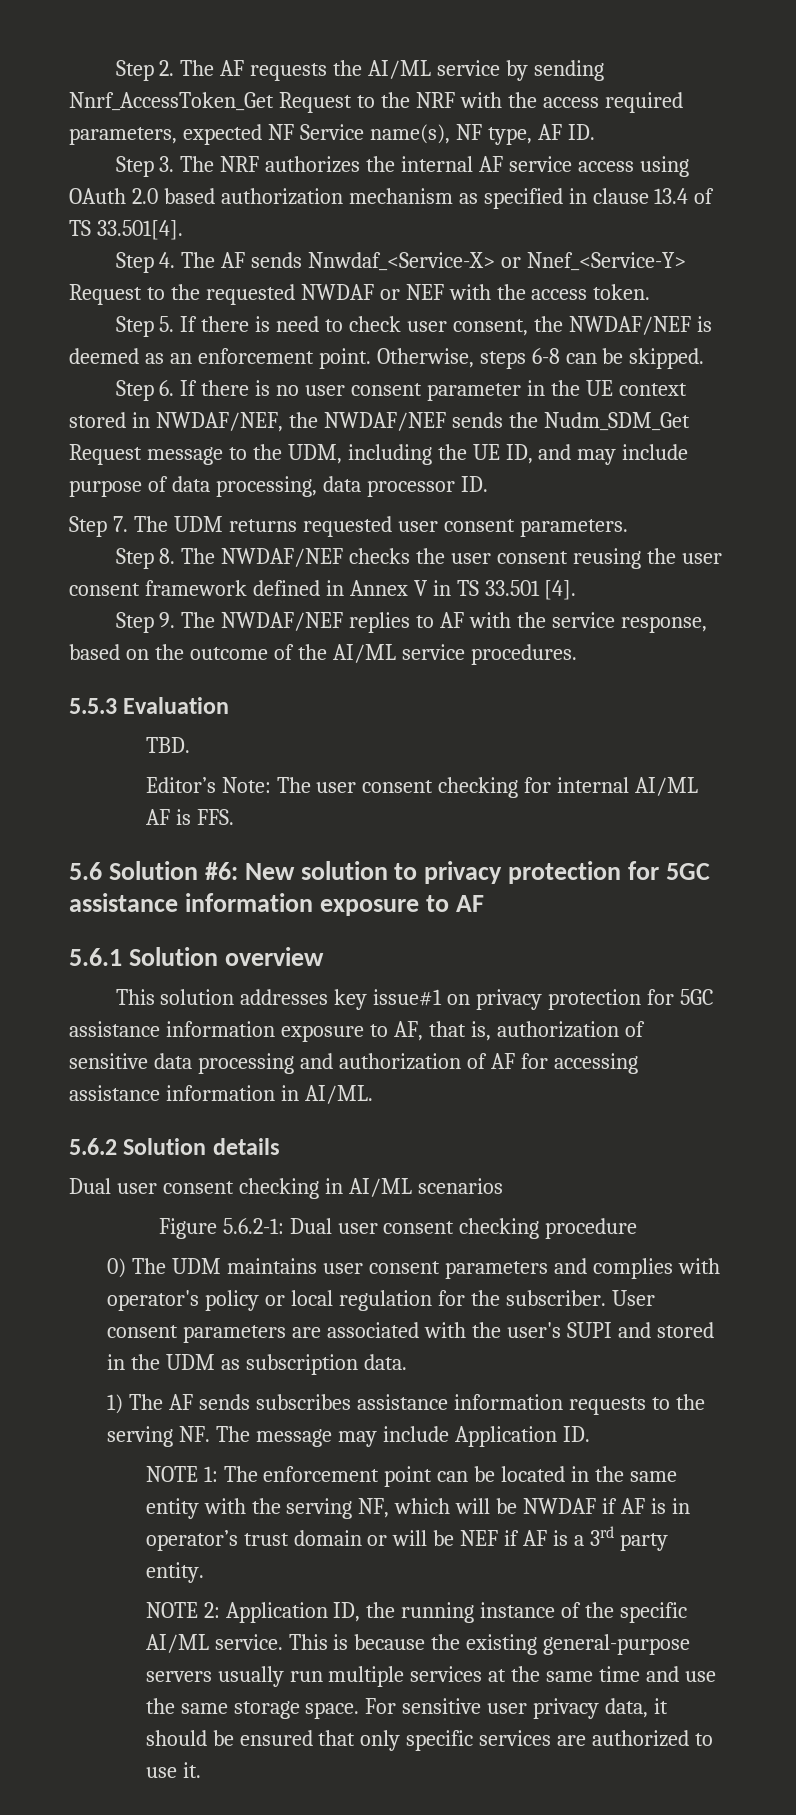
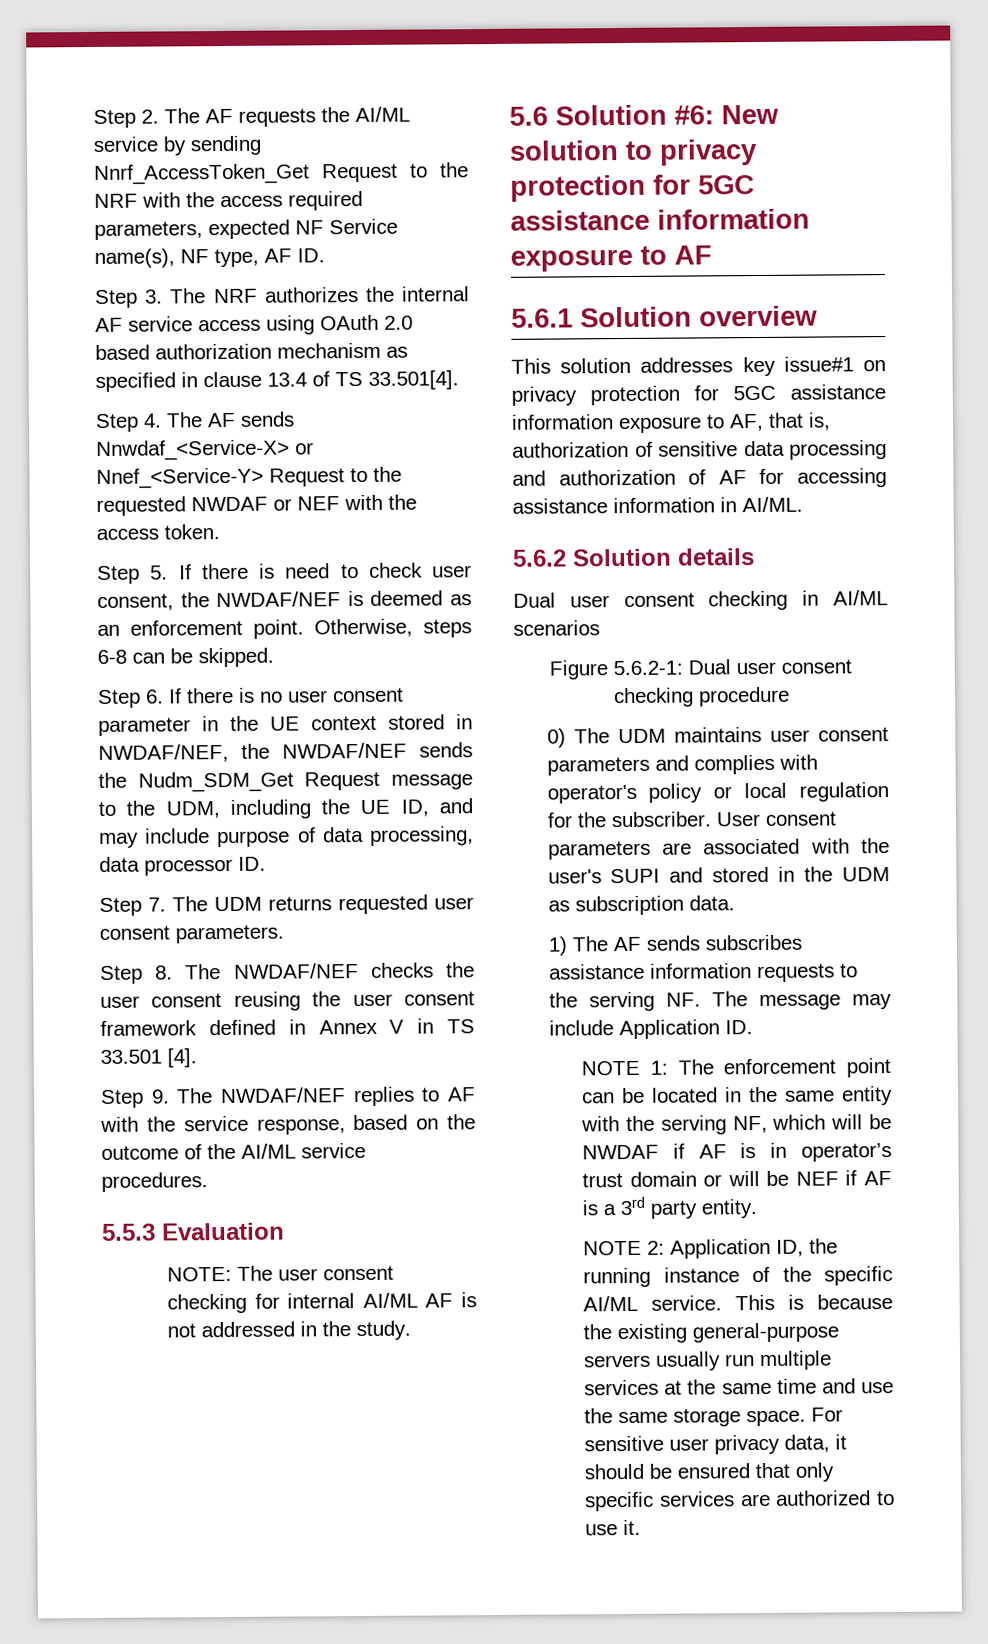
- TBD.
- Editor’s Note: The user consent checking for internal AI/ML AF is FFS.
+ NOTE: The user consent checking for internal AI/ML AF is not addressed in the study.

